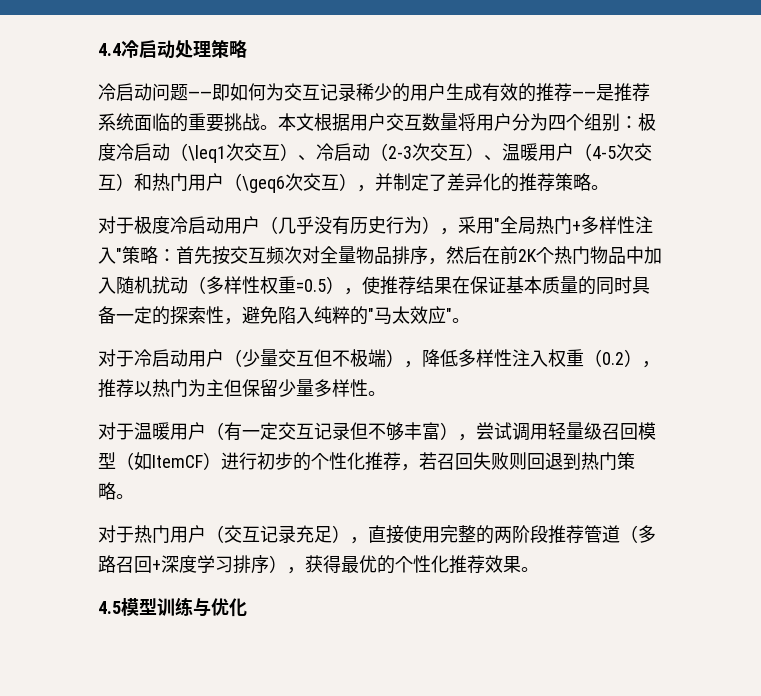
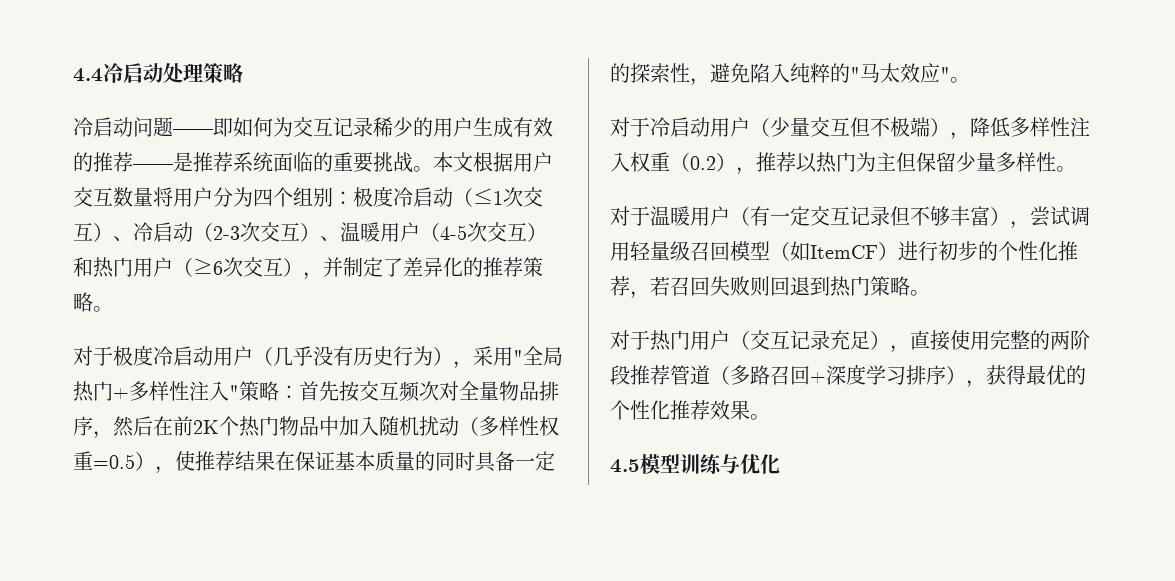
- 本文根据用户交互数量将用户分为四个组别：极度冷启动（\leq1次交互）、冷启动（2-3次交互）、温暖用户（4-5次交互）和热门用户（\geq6次交互），并制定了差异化的推荐策略。
+ 本文根据用户交互数量将用户分为四个组别：极度冷启动（≤1次交互）、冷启动（2-3次交互）、温暖用户（4-5次交互）和热门用户（≥6次交互），并制定了差异化的推荐策略。

